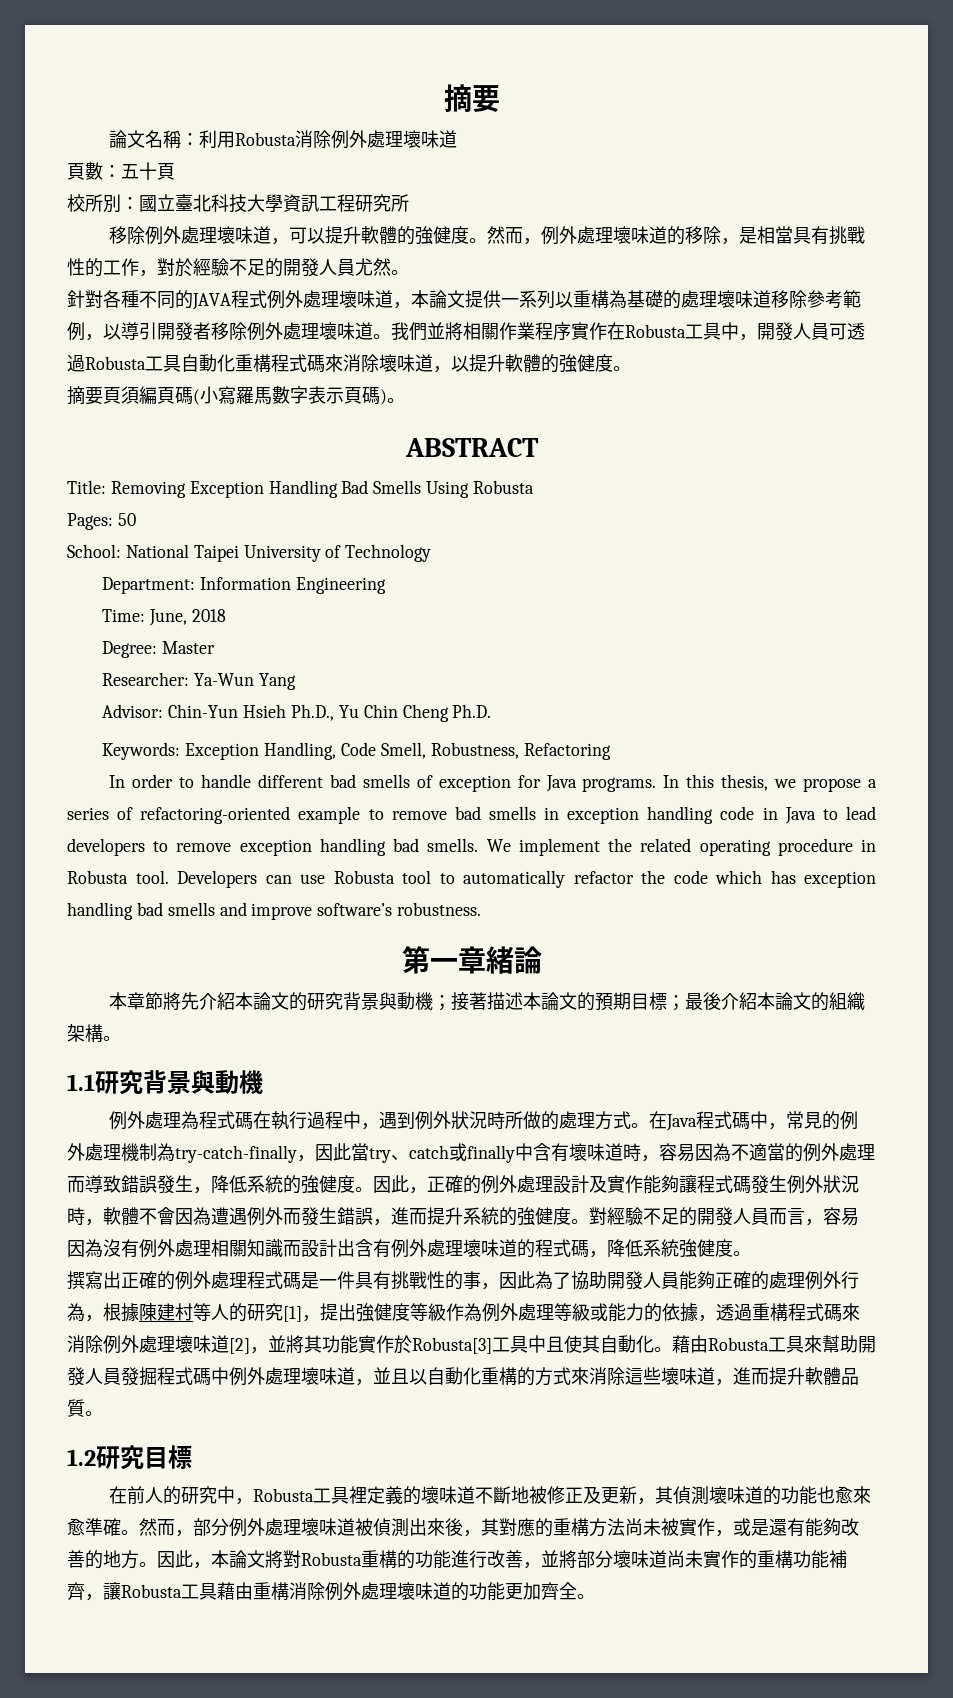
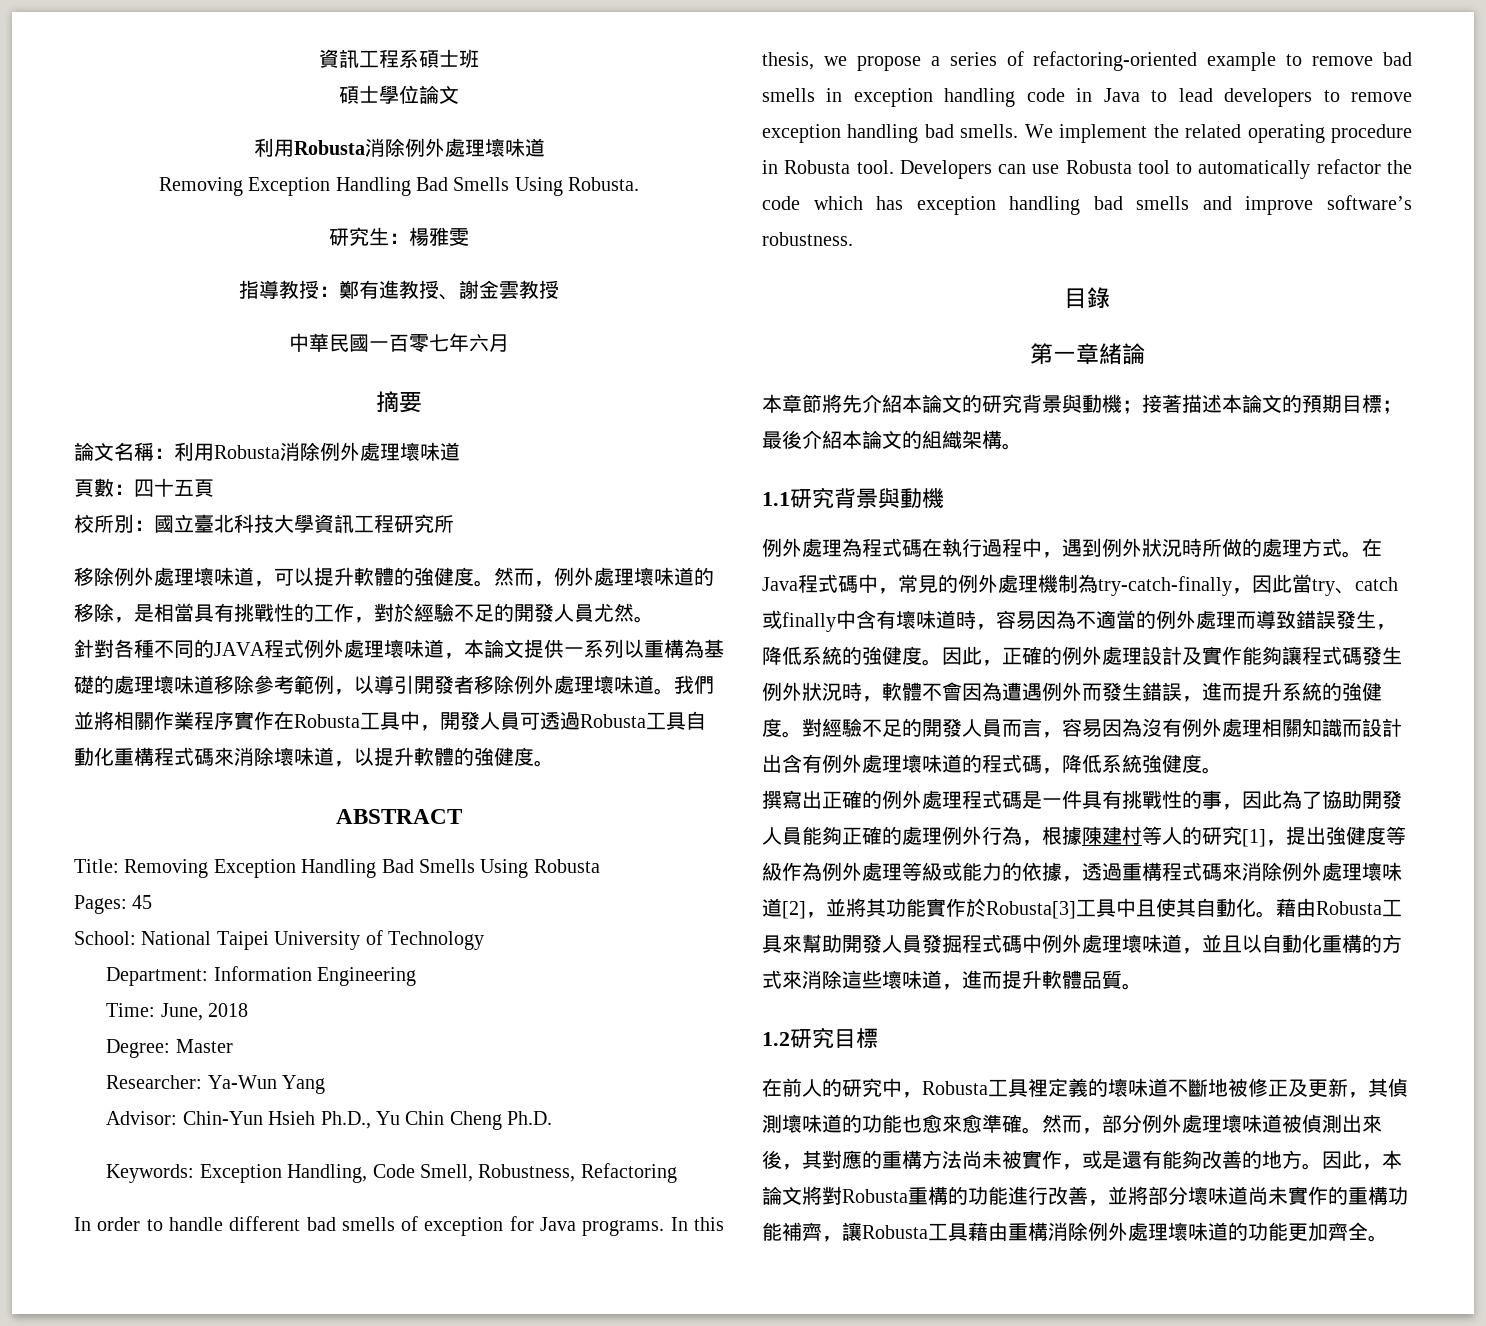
+ 資訊工程系碩士班
+ 碩士學位論文
+ 利用Robusta消除例外處理壞味道
+ Removing Exception Handling Bad Smells Using Robusta.
+ 研究生：楊雅雯
+ 指導教授：鄭有進教授、謝金雲教授
+ 中華民國一百零七年六月
- 頁數：五十頁
+ 頁數：四十五頁
- 摘要頁須編頁碼(小寫羅馬數字表示頁碼)。
- Pages: 50
+ Pages: 45
+ 目錄

